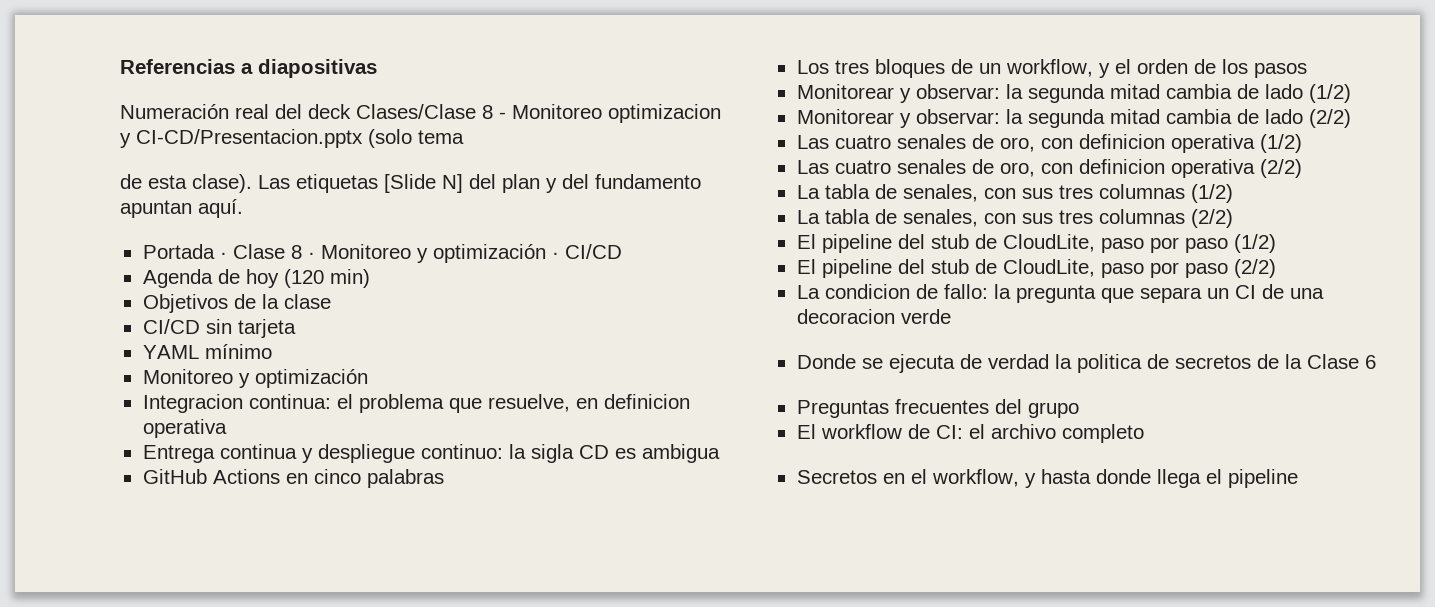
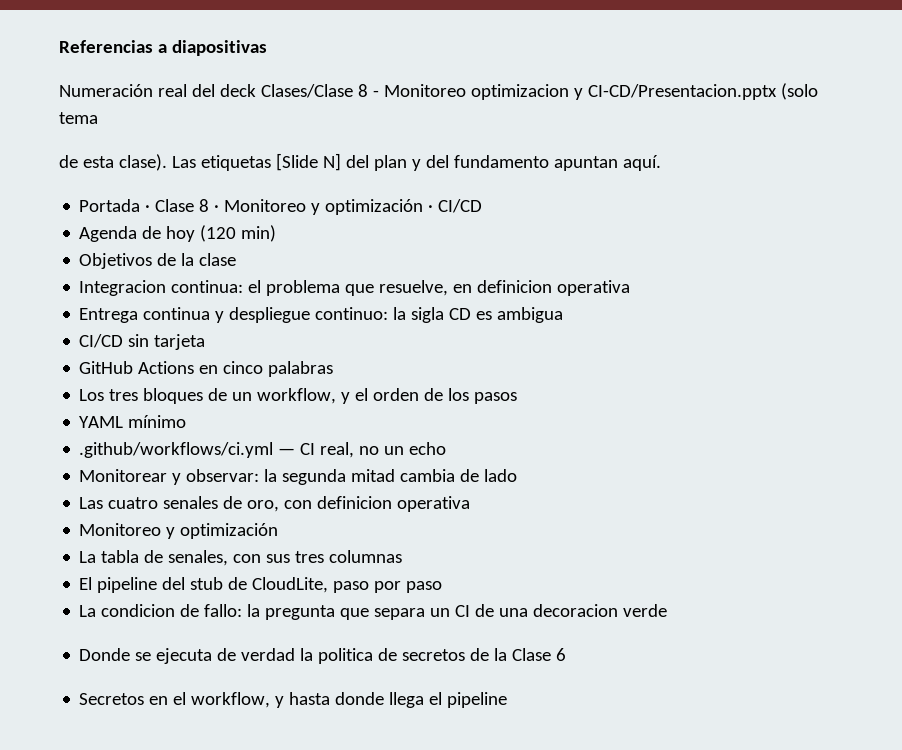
- CI/CD sin tarjeta
- YAML mínimo
- Monitoreo y optimización
+ CI/CD sin tarjeta
- Monitorear y observar: la segunda mitad cambia de lado (1/2)
- Monitorear y observar: la segunda mitad cambia de lado (2/2)
- Las cuatro senales de oro, con definicion operativa (1/2)
- Las cuatro senales de oro, con definicion operativa (2/2)
- La tabla de senales, con sus tres columnas (1/2)
- La tabla de senales, con sus tres columnas (2/2)
- El pipeline del stub de CloudLite, paso por paso (1/2)
- El pipeline del stub de CloudLite, paso por paso (2/2)
+ YAML mínimo
+ .github/workflows/ci.yml — CI real, no un echo
+ Monitorear y observar: la segunda mitad cambia de lado
+ Las cuatro senales de oro, con definicion operativa
+ Monitoreo y optimización
+ La tabla de senales, con sus tres columnas
+ El pipeline del stub de CloudLite, paso por paso
- Preguntas frecuentes del grupo
- El workflow de CI: el archivo completo

